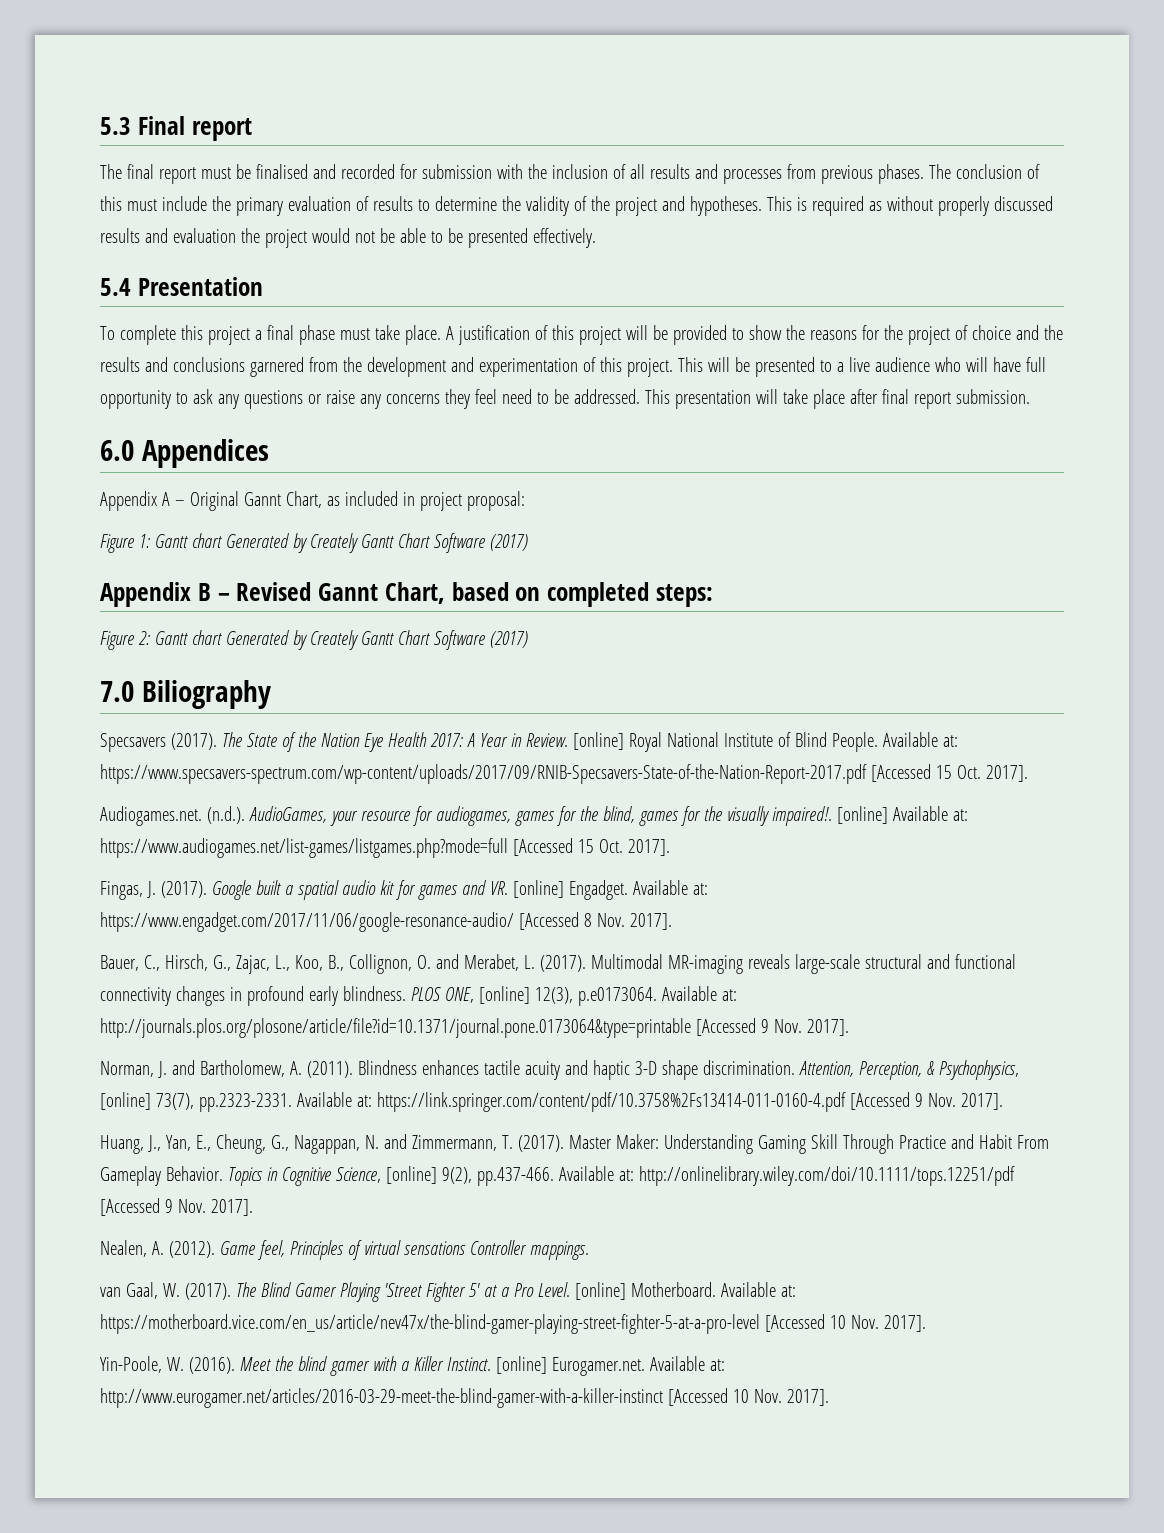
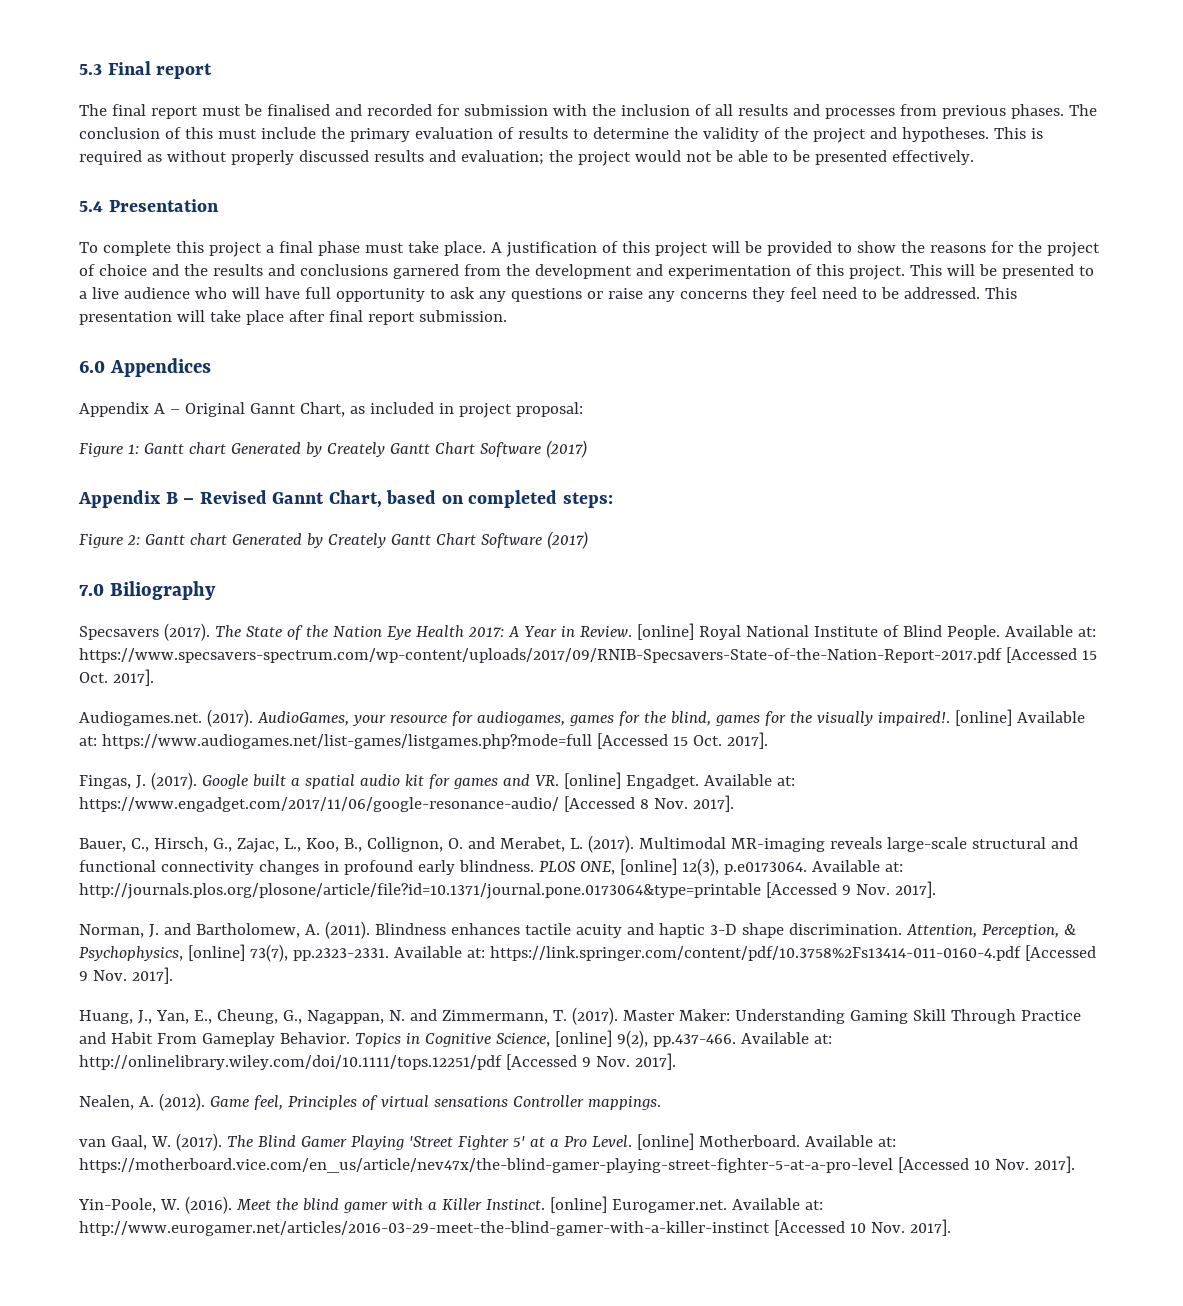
- This is required as without properly discussed results and evaluation the project would not be able to be presented effectively.
+ This is required as without properly discussed results and evaluation; the project would not be able to be presented effectively.
- Audiogames.net. (n.d.). AudioGames, your resource for audiogames, games for the blind, games for the visually impaired!.
+ Audiogames.net. (2017). AudioGames, your resource for audiogames, games for the blind, games for the visually impaired!.

